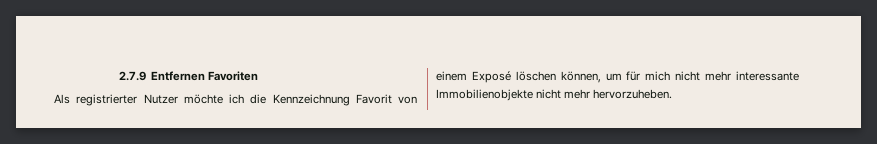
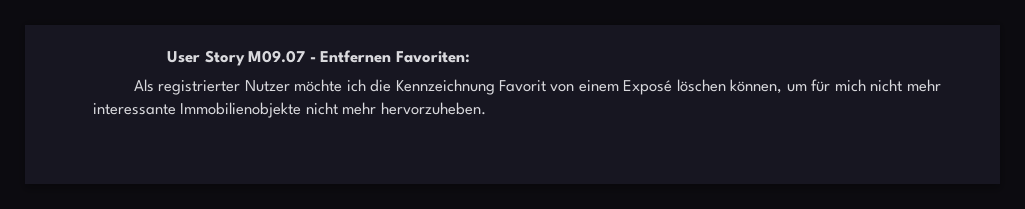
- 2.7.9 Entfernen Favoriten
+ User Story M09.07 - Entfernen Favoriten:

